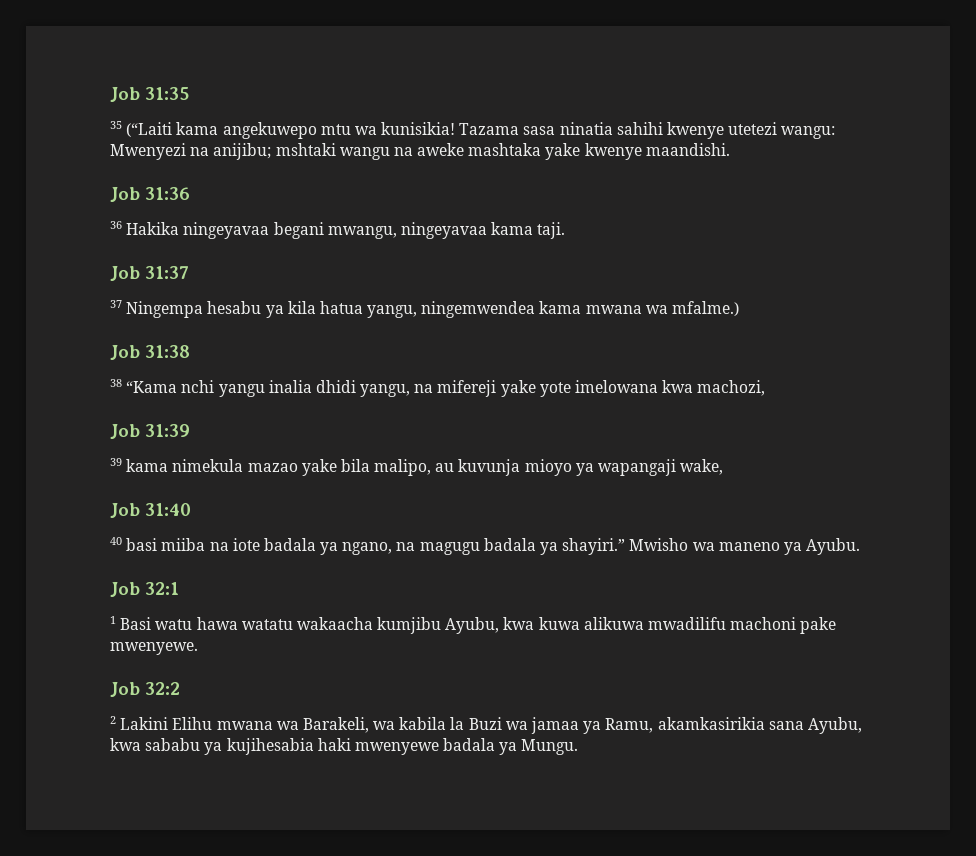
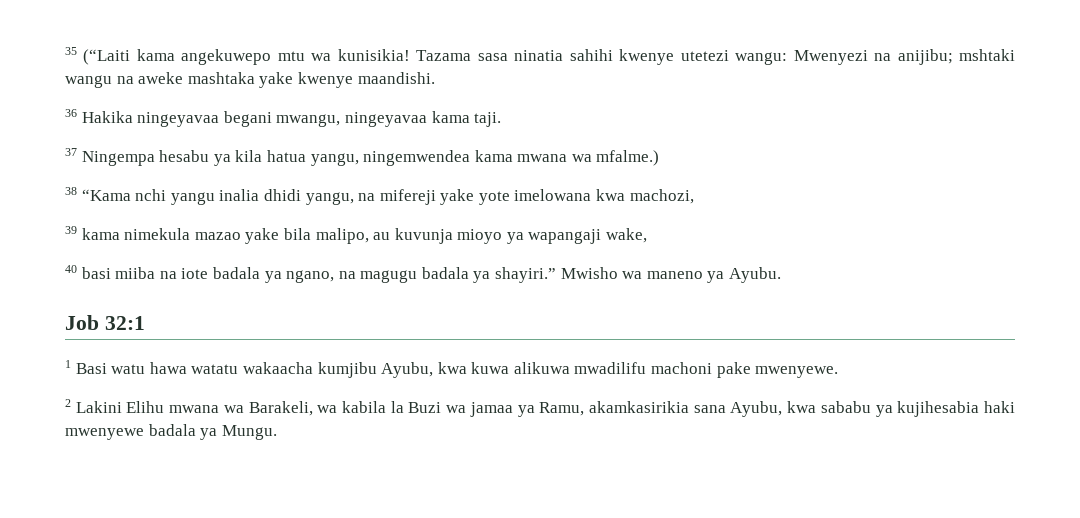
- Job 31:35
- Job 31:36
- Job 31:37
- Job 31:38
- Job 31:39
- Job 31:40
- Job 32:2

